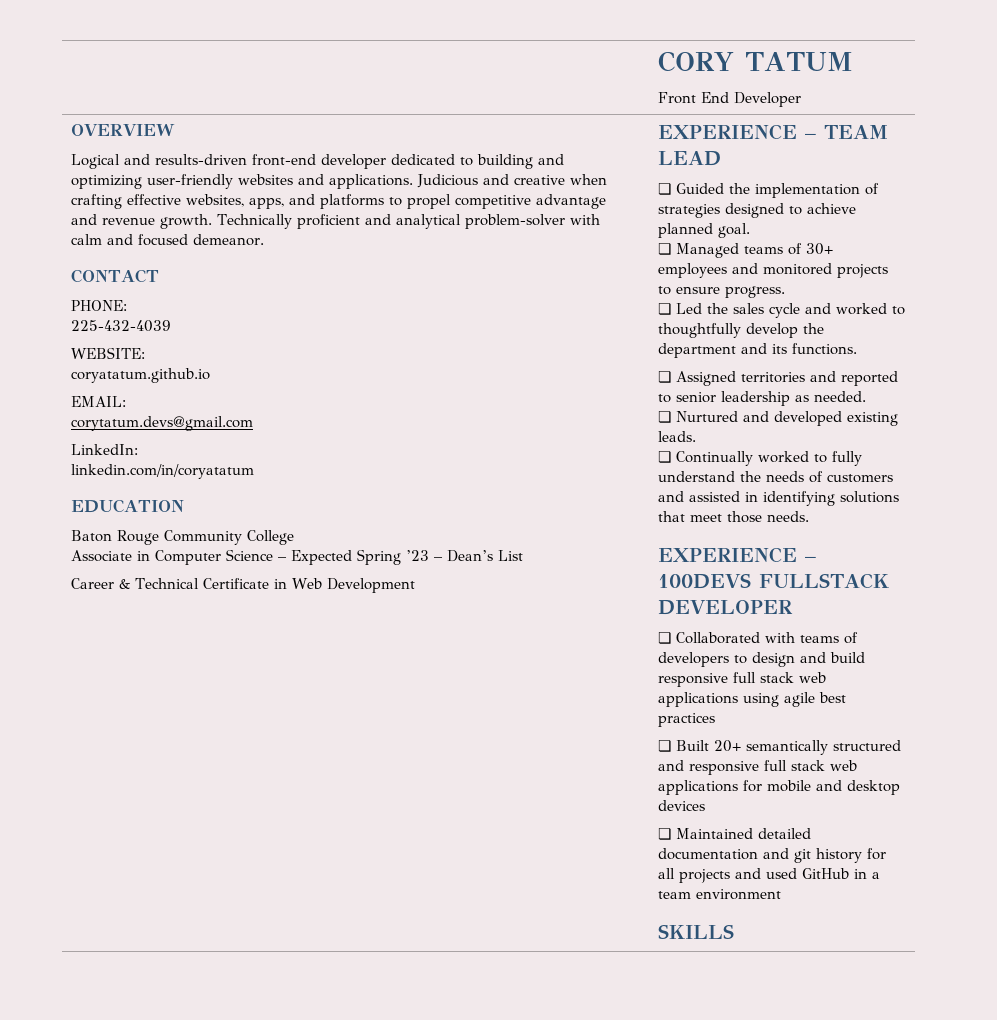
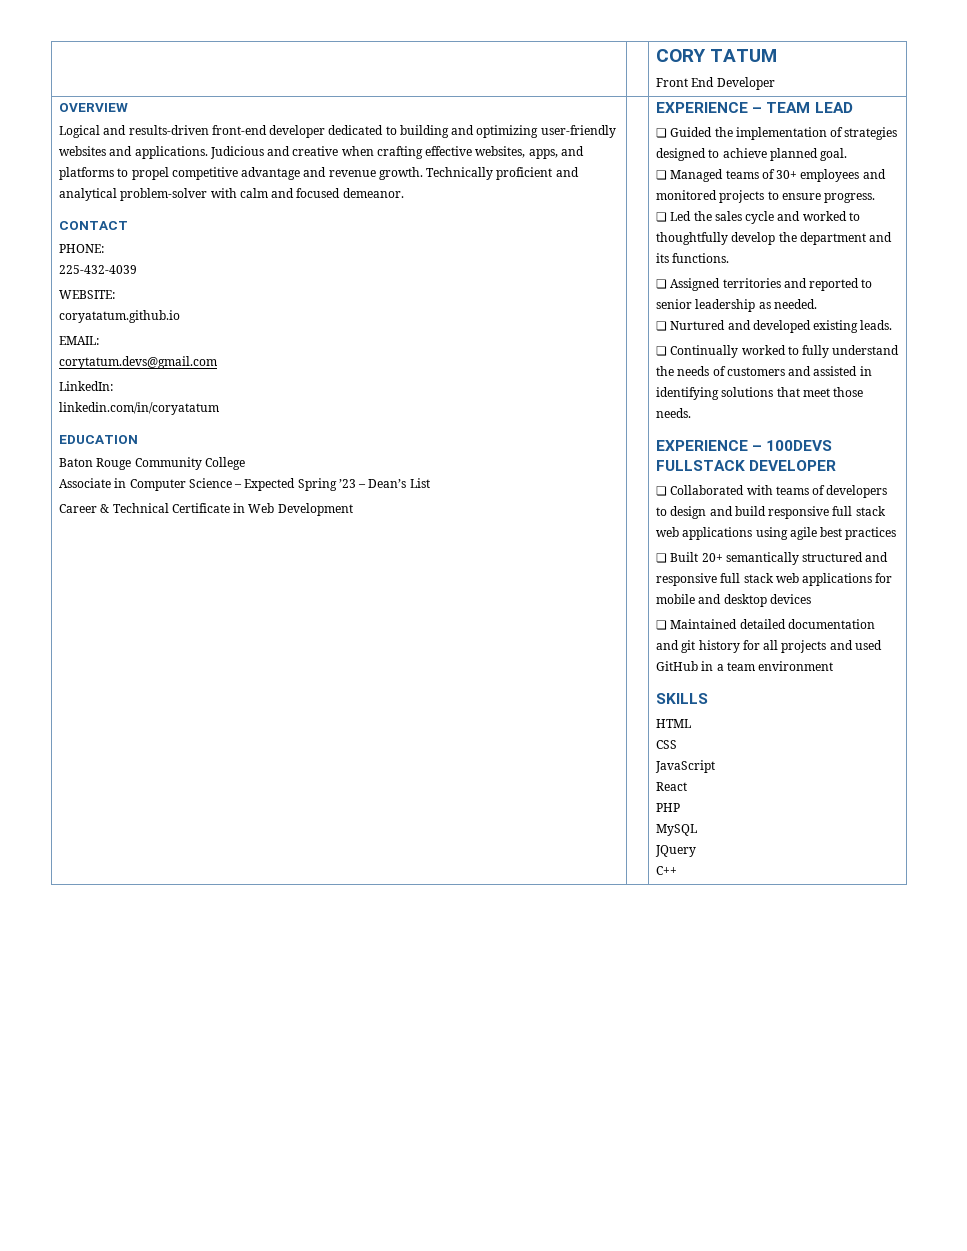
+ HTML
+ CSS
+ JavaScript
+ React
+ PHP
+ MySQL
+ JQuery
+ C++

